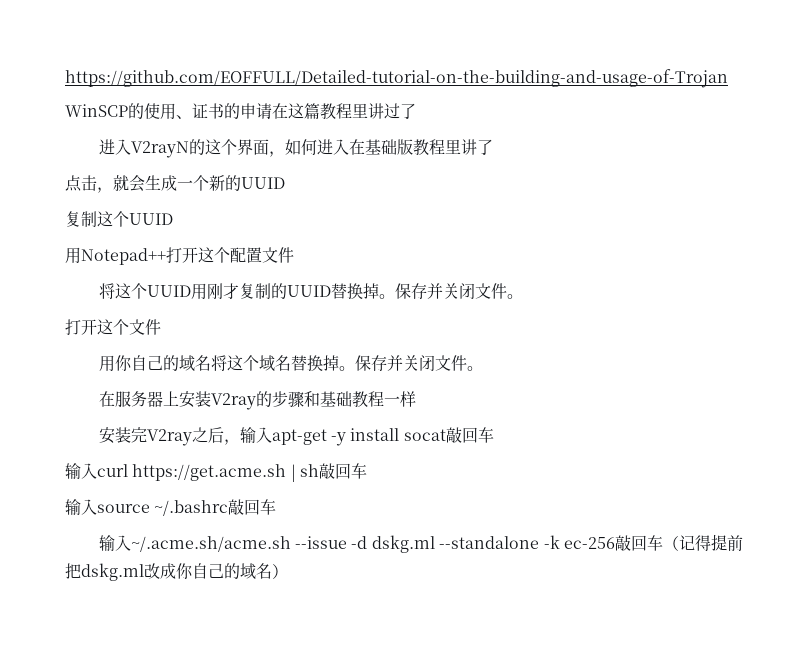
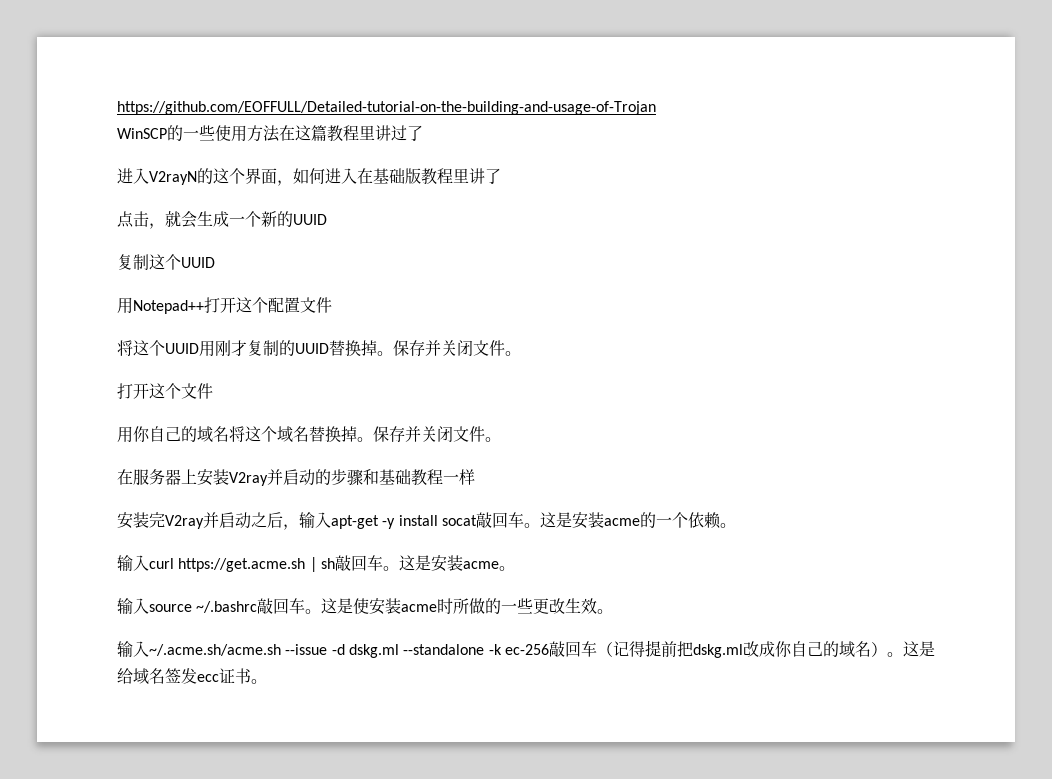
- WinSCP的使用、证书的申请在这篇教程里讲过了
+ WinSCP的一些使用方法在这篇教程里讲过了
- 在服务器上安装V2ray的步骤和基础教程一样
+ 在服务器上安装V2ray并启动的步骤和基础教程一样
- 安装完V2ray之后，输入apt-get -y install socat敲回车
+ 安装完V2ray并启动之后，输入apt-get -y install socat敲回车。这是安装acme的一个依赖。
- 输入curl https://get.acme.sh | sh敲回车
+ 输入curl https://get.acme.sh | sh敲回车。这是安装acme。
- 输入source ~/.bashrc敲回车
+ 输入source ~/.bashrc敲回车。这是使安装acme时所做的一些更改生效。
- 输入~/.acme.sh/acme.sh --issue -d dskg.ml --standalone -k ec-256敲回车（记得提前把dskg.ml改成你自己的域名）
+ 输入~/.acme.sh/acme.sh --issue -d dskg.ml --standalone -k ec-256敲回车（记得提前把dskg.ml改成你自己的域名）。这是给域名签发ecc证书。

